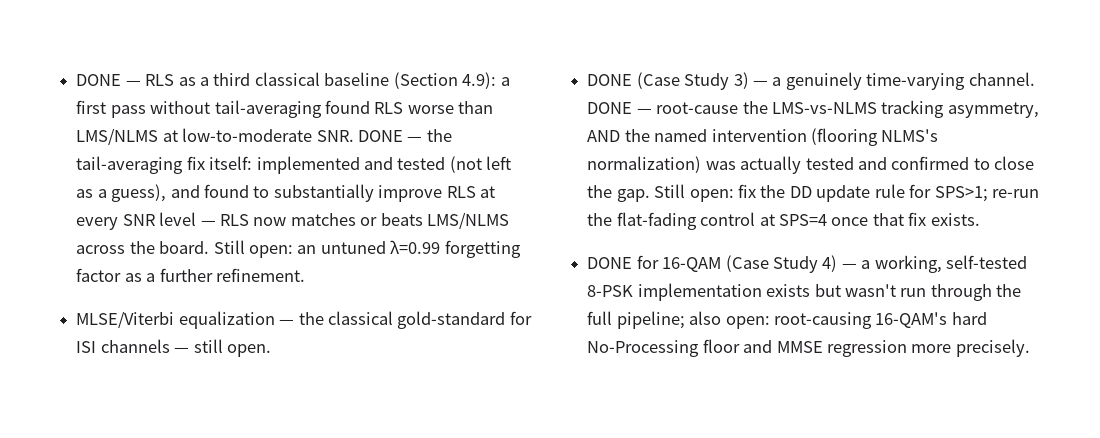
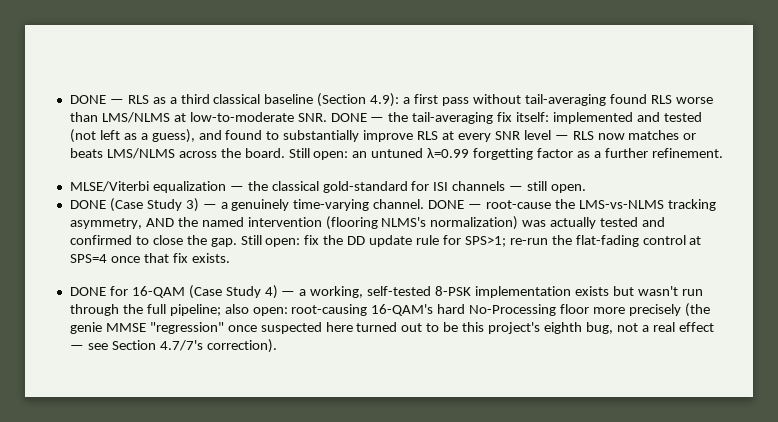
- DONE for 16-QAM (Case Study 4) — a working, self-tested 8-PSK implementation exists but wasn't run through the full pipeline; also open: root-causing 16-QAM's hard No-Processing floor and MMSE regression more precisely.
+ DONE for 16-QAM (Case Study 4) — a working, self-tested 8-PSK implementation exists but wasn't run through the full pipeline; also open: root-causing 16-QAM's hard No-Processing floor more precisely (the genie MMSE "regression" once suspected here turned out to be this project's eighth bug, not a real effect — see Section 4.7/7's correction).

